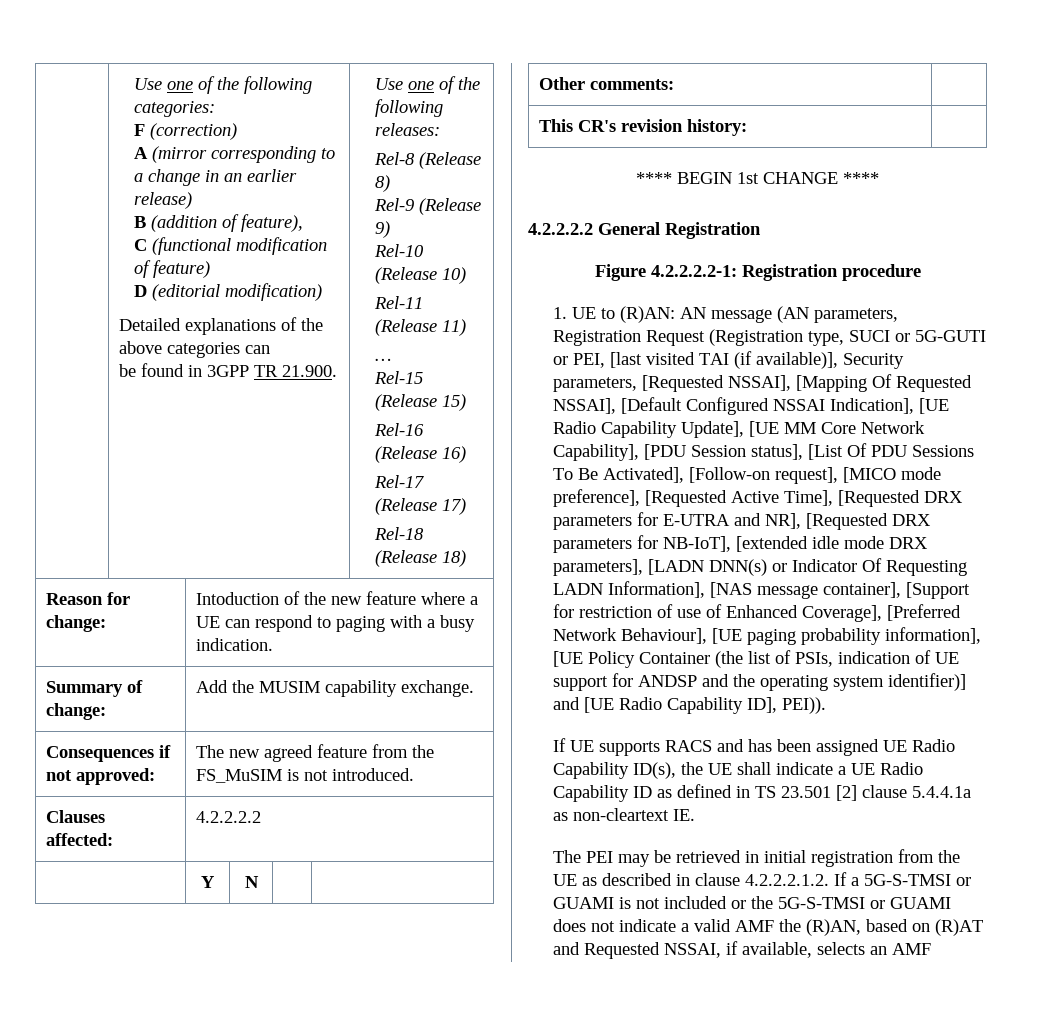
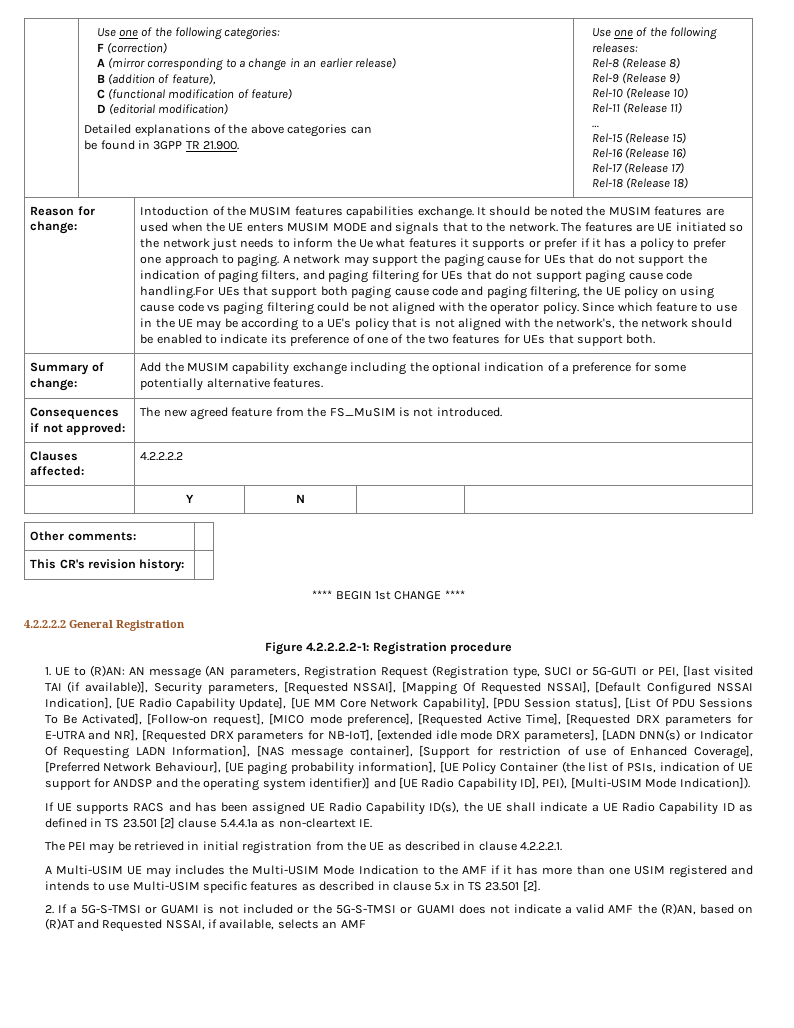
- Intoduction of the new feature where a UE can respond to paging with a busy indication.
+ Intoduction of the MUSIM features capabilities exchange. It should be noted the MUSIM features are used when the UE enters MUSIM MODE and signals that to the network. The features are UE initiated so the network just needs to inform the Ue what features it supports or prefer if it has a policy to prefer one approach to paging. A network may support the paging cause for UEs that do not support the indication of paging filters, and paging filtering for UEs that do not support paging cause code handling.For UEs that support both paging cause code and paging filtering, the UE policy on using cause code vs paging filtering could be not aligned with the operator policy. Since which feature to use in the UE may be according to a UE's policy that is not aligned with the network's, the network should be enabled to indicate its preference of one of the two features for UEs that support both.
- Summary of change: | Add the MUSIM capability exchange.
+ Summary of change: | Add the MUSIM capability exchange including the optional indication of a preference for some potentially alternative features.
- AN message (AN parameters, Registration Request (Registration type, SUCI or 5G-GUTI or PEI, [last visited TAI (if available)], Security parameters, [Requested NSSAI], [Mapping Of Requested NSSAI], [Default Configured NSSAI Indication], [UE Radio Capability Update], [UE MM Core Network Capability], [PDU Session status], [List Of PDU Sessions To Be Activated], [Follow-on request], [MICO mode preference], [Requested Active Time], [Requested DRX parameters for E-UTRA and NR], [Requested DRX parameters for NB-IoT], [extended idle mode DRX parameters], [LADN DNN(s) or Indicator Of Requesting LADN Information], [NAS message container], [Support for restriction of use of Enhanced Coverage], [Preferred Network Behaviour], [UE paging probability information], [UE Policy Container (the list of PSIs, indication of UE support for ANDSP and the operating system identifier)] and [UE Radio Capability ID], PEI)).
+ AN message (AN parameters, Registration Request (Registration type, SUCI or 5G-GUTI or PEI, [last visited TAI (if available)], Security parameters, [Requested NSSAI], [Mapping Of Requested NSSAI], [Default Configured NSSAI Indication], [UE Radio Capability Update], [UE MM Core Network Capability], [PDU Session status], [List Of PDU Sessions To Be Activated], [Follow-on request], [MICO mode preference], [Requested Active Time], [Requested DRX parameters for E-UTRA and NR], [Requested DRX parameters for NB-IoT], [extended idle mode DRX parameters], [LADN DNN(s) or Indicator Of Requesting LADN Information], [NAS message container], [Support for restriction of use of Enhanced Coverage], [Preferred Network Behaviour], [UE paging probability information], [UE Policy Container (the list of PSIs, indication of UE support for ANDSP and the operating system identifier)] and [UE Radio Capability ID], PEI), [Multi-USIM Mode Indication]).
- The PEI may be retrieved in initial registration from the UE as described in clause 4.2.2.2.1.2. If a 5G-S-TMSI or GUAMI is not included or the 5G-S-TMSI or GUAMI does not indicate a valid AMF the (R)AN, based on (R)AT and Requested NSSAI, if available, selects an AMF
+ The PEI may be retrieved in initial registration from the UE as described in clause 4.2.2.2.1.
+ A Multi-USIM UE may includes the Multi-USIM Mode Indication to the AMF if it has more than one USIM registered and intends to use Multi-USIM specific features as described in clause 5.x in TS 23.501 [2].
+ 2. If a 5G-S-TMSI or GUAMI is not included or the 5G-S-TMSI or GUAMI does not indicate a valid AMF the (R)AN, based on (R)AT and Requested NSSAI, if available, selects an AMF

